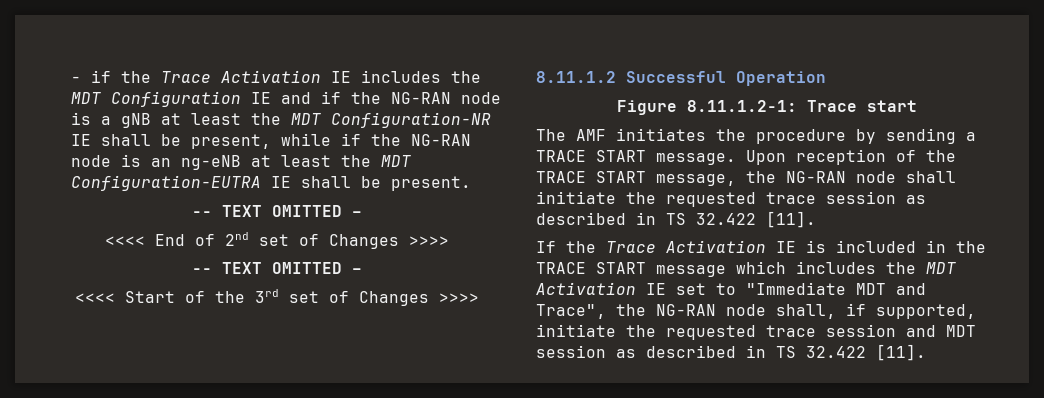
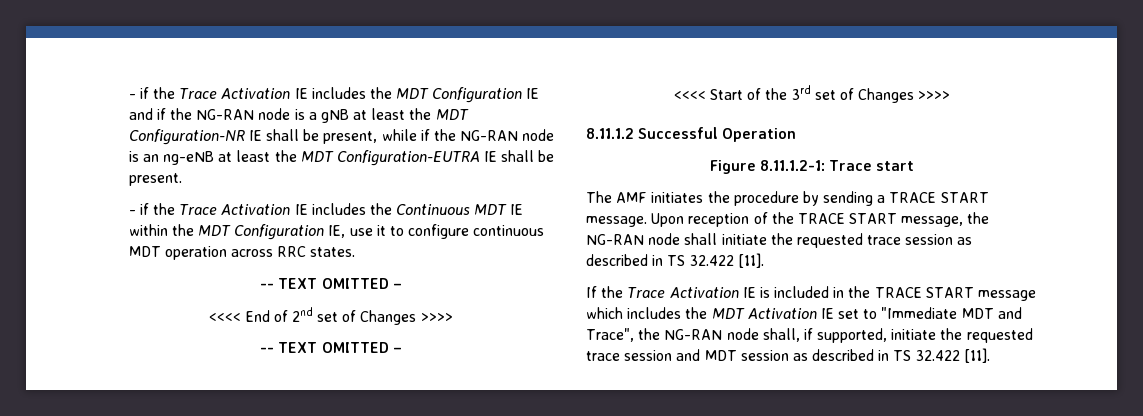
+ - if the Trace Activation IE includes the Continuous MDT IE within the MDT Configuration IE, use it to configure continuous MDT operation across RRC states.

